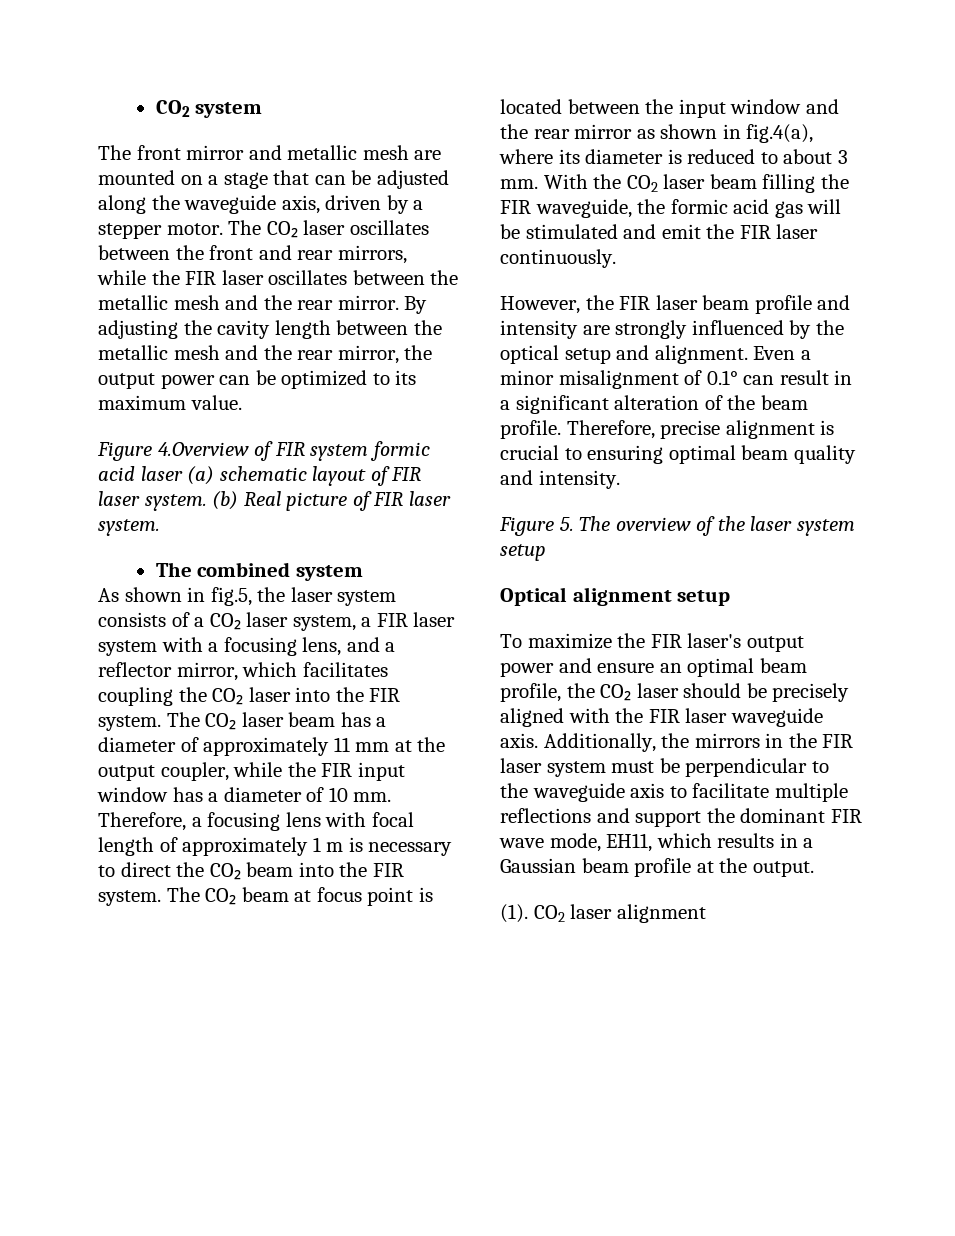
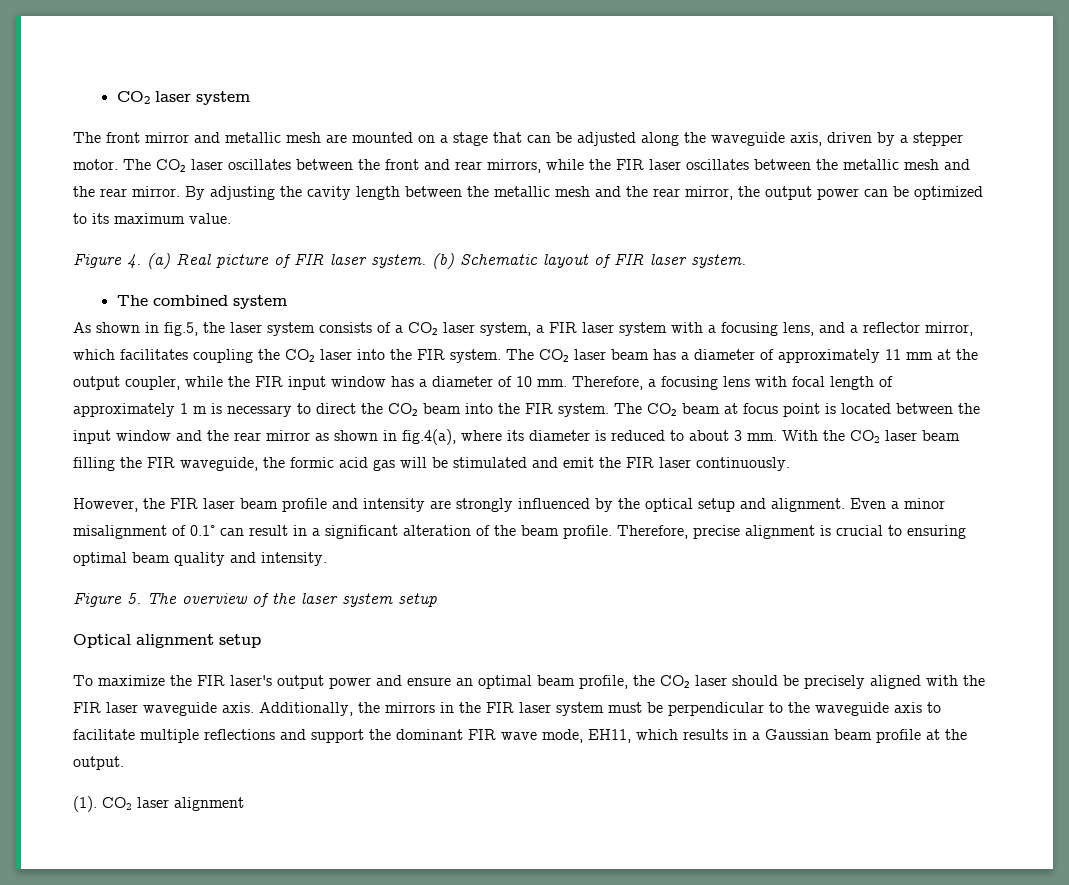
- CO2 system
+ CO2 laser system
- Figure 4.Overview of FIR system formic acid laser (a) schematic layout of FIR laser system.
+ Figure 4. (a) Real picture of FIR laser system.
- (b) Real picture of FIR laser system.
+ (b) Schematic layout of FIR laser system.

